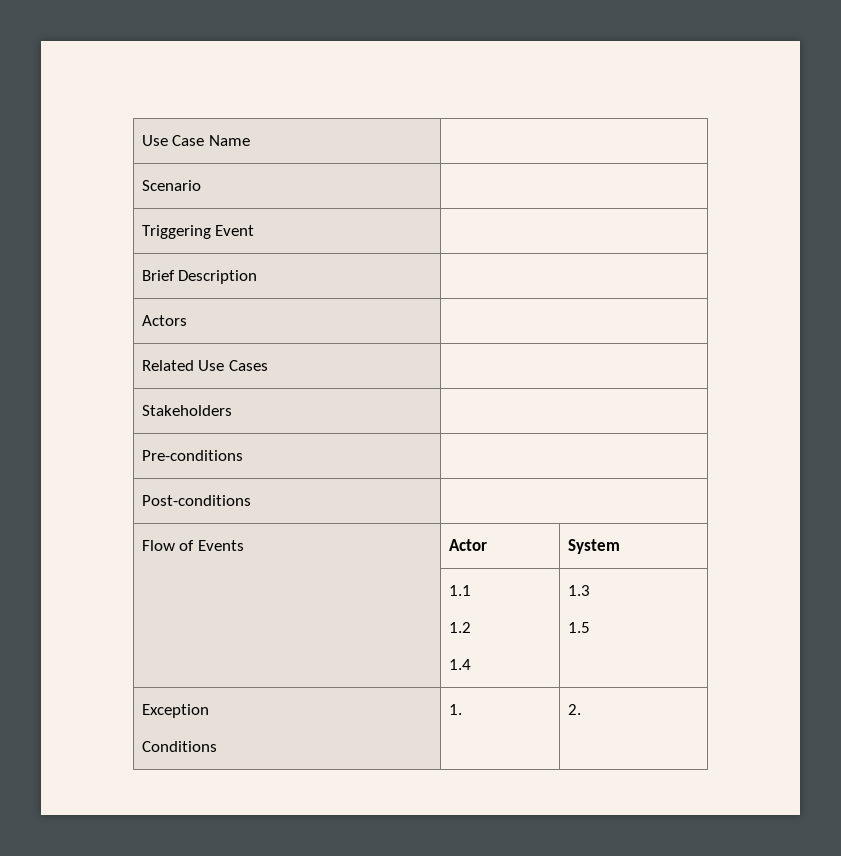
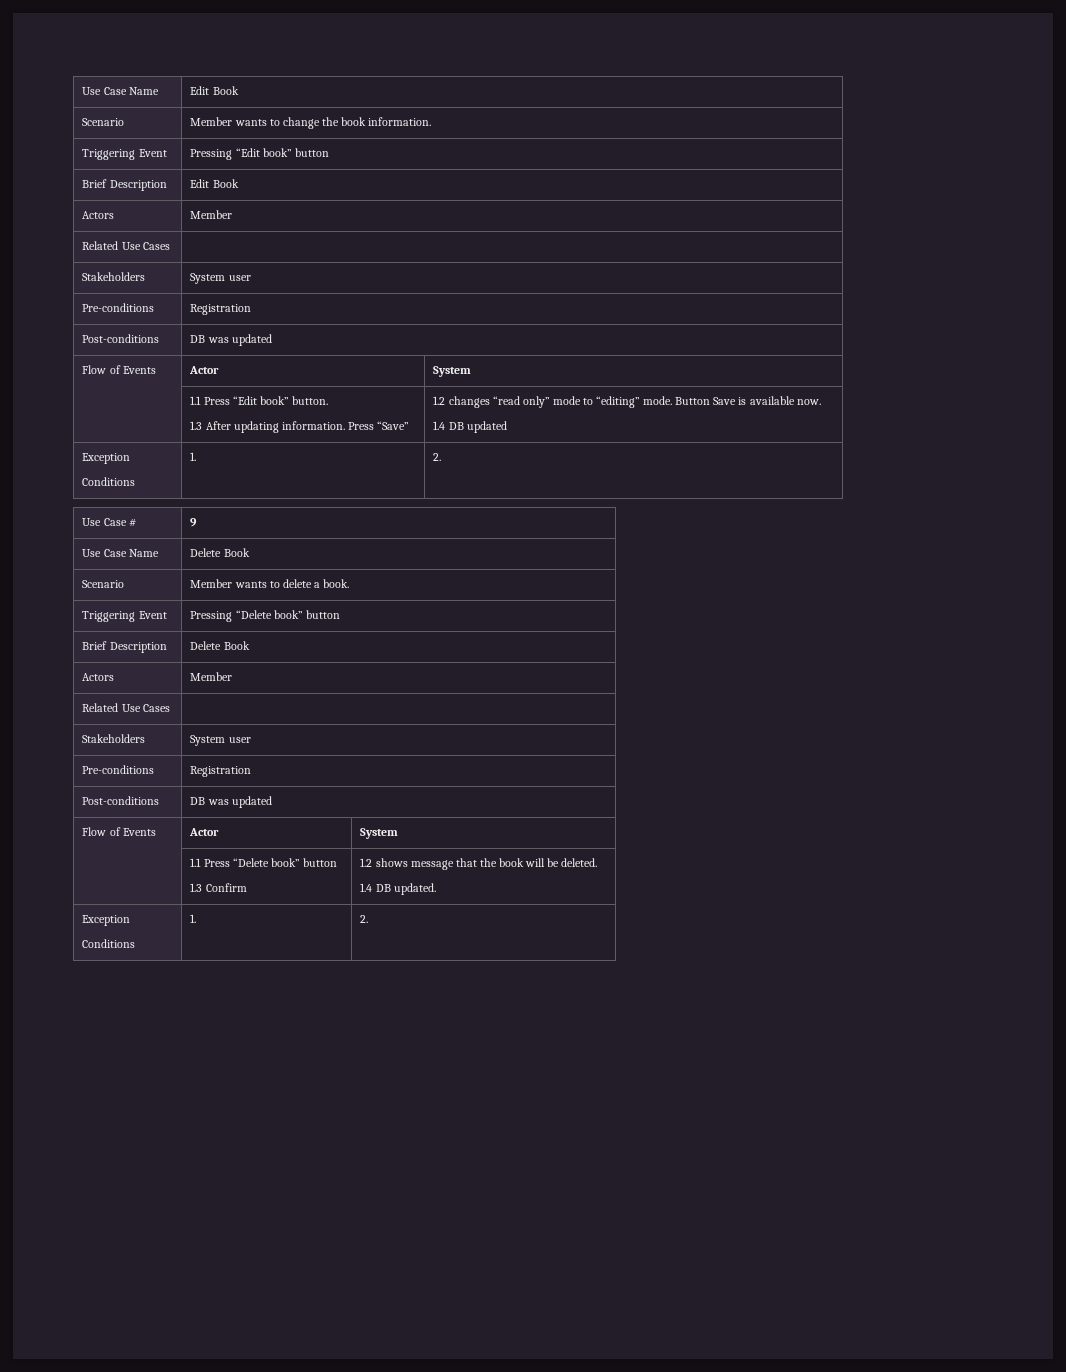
- Use Case Name |
- Scenario |
- Triggering Event |
- Brief Description |
- Actors |
+ Use Case Name | Edit Book
+ Scenario | Member wants to change the book information.
+ Triggering Event | Pressing “Edit book” button
+ Brief Description | Edit Book
+ Actors | Member
  Related Use Cases |
- Stakeholders |
- Pre-conditions |
- Post-conditions |
+ Stakeholders | System user
+ Pre-conditions | Registration
+ Post-conditions | DB was updated
  Flow of Events | Actor | System
- | 1.1
- 1.2
- 1.4 | 1.3
- 1.5
+ | 1.1 Press “Edit book” button.
+ 1.3 After updating information. Press “Save” | 1.2 changes “read only” mode to “editing” mode. Button Save is available now.
+ 1.4 DB updated
+ Exception
+ Conditions | 1. | 2.
+ Use Case # | 9
+ Use Case Name | Delete Book
+ Scenario | Member wants to delete a book.
+ Triggering Event | Pressing “Delete book” button
+ Brief Description | Delete Book
+ Actors | Member
+ Related Use Cases |
+ Stakeholders | System user
+ Pre-conditions | Registration
+ Post-conditions | DB was updated
+ Flow of Events | Actor | System
+ | 1.1 Press “Delete book” button
+ 1.3 Confirm | 1.2 shows message that the book will be deleted.
+ 1.4 DB updated.

